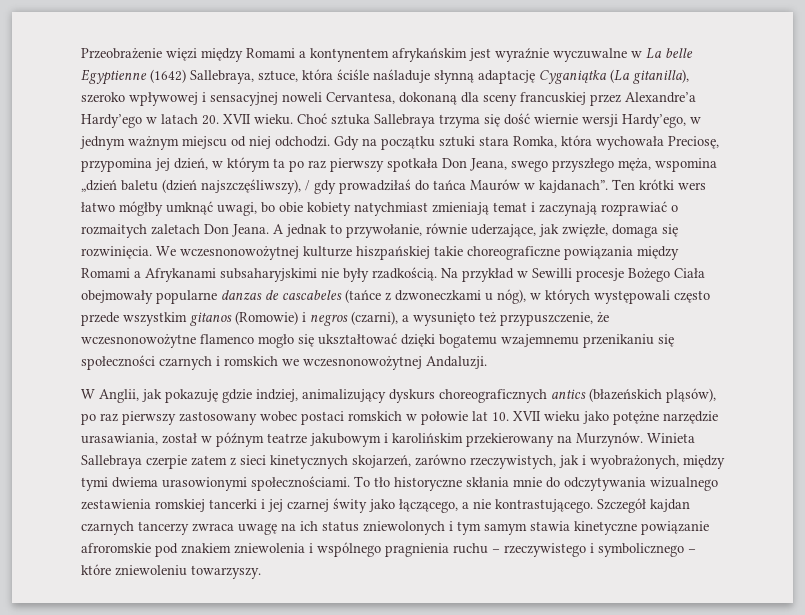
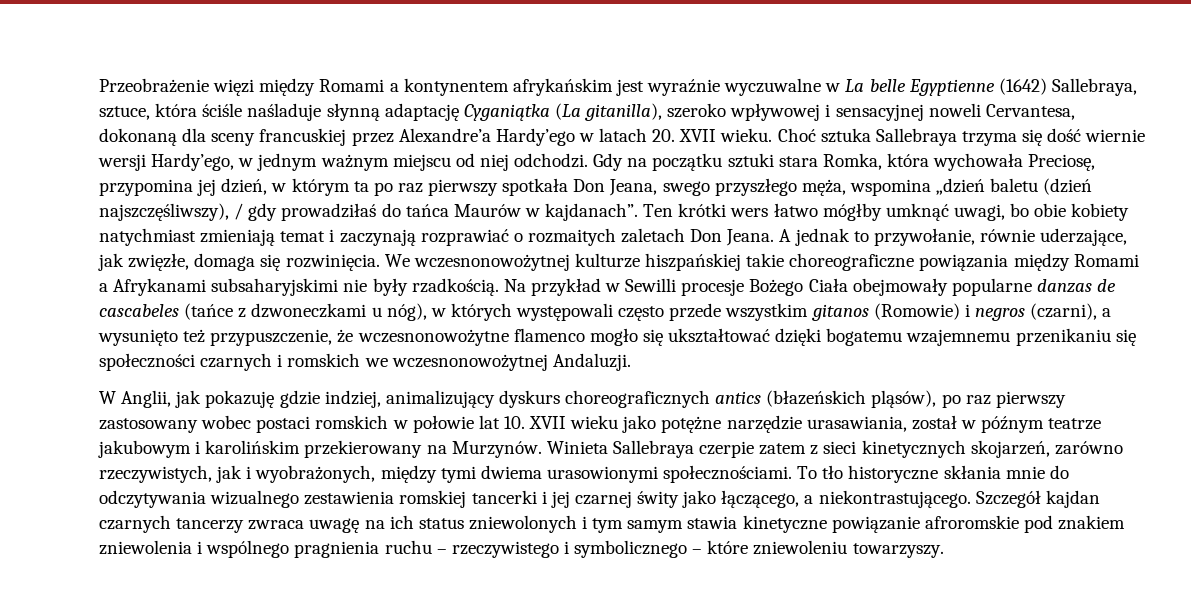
- To tło historyczne skłania mnie do odczytywania wizualnego zestawienia romskiej tancerki i jej czarnej świty jako łączącego, a nie kontrastującego.
+ To tło historyczne skłania mnie do odczytywania wizualnego zestawienia romskiej tancerki i jej czarnej świty jako łączącego, a niekontrastującego.

